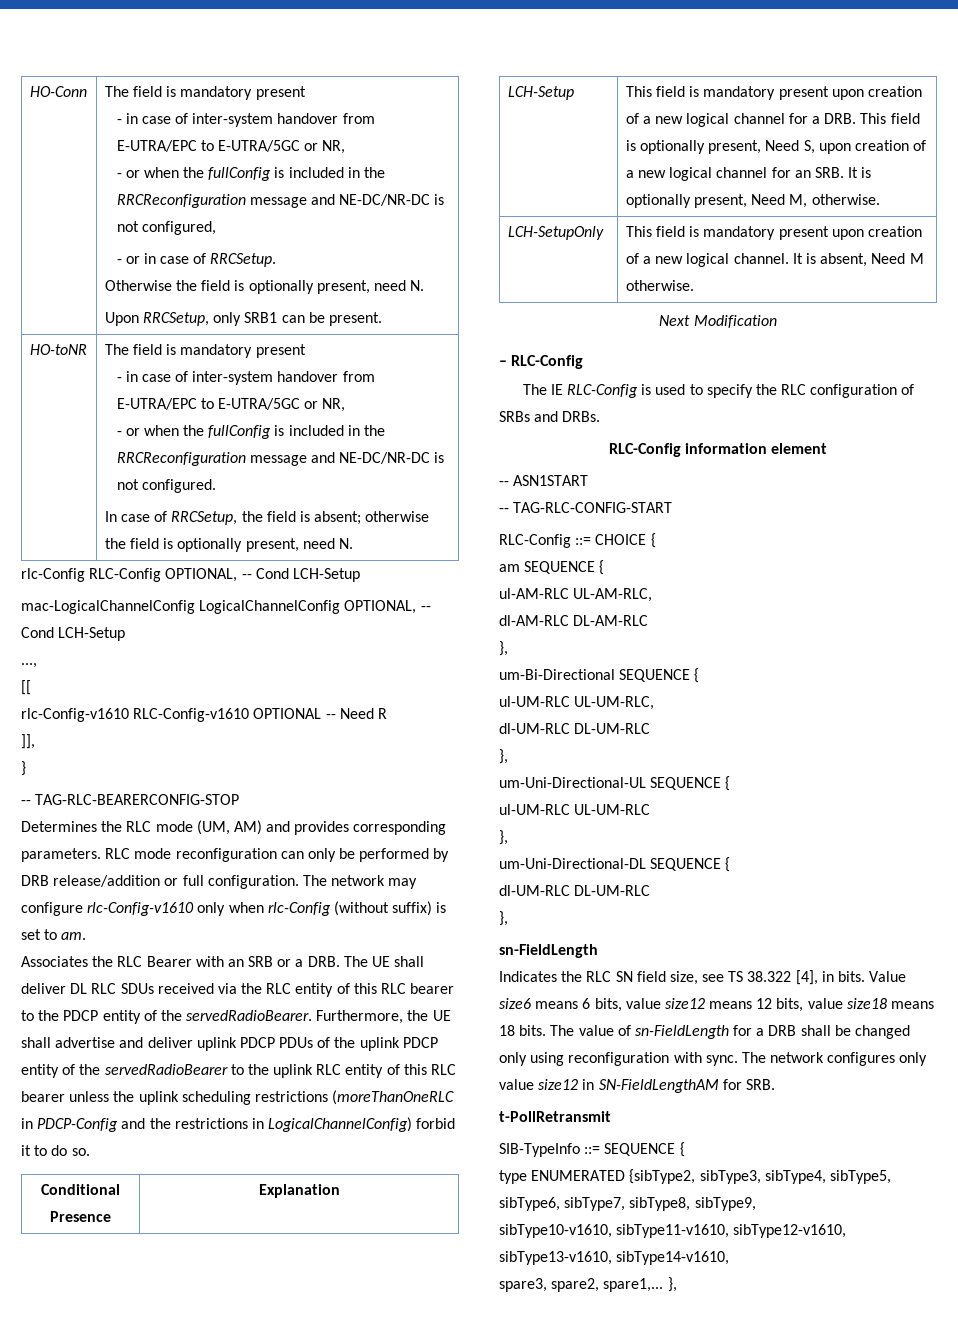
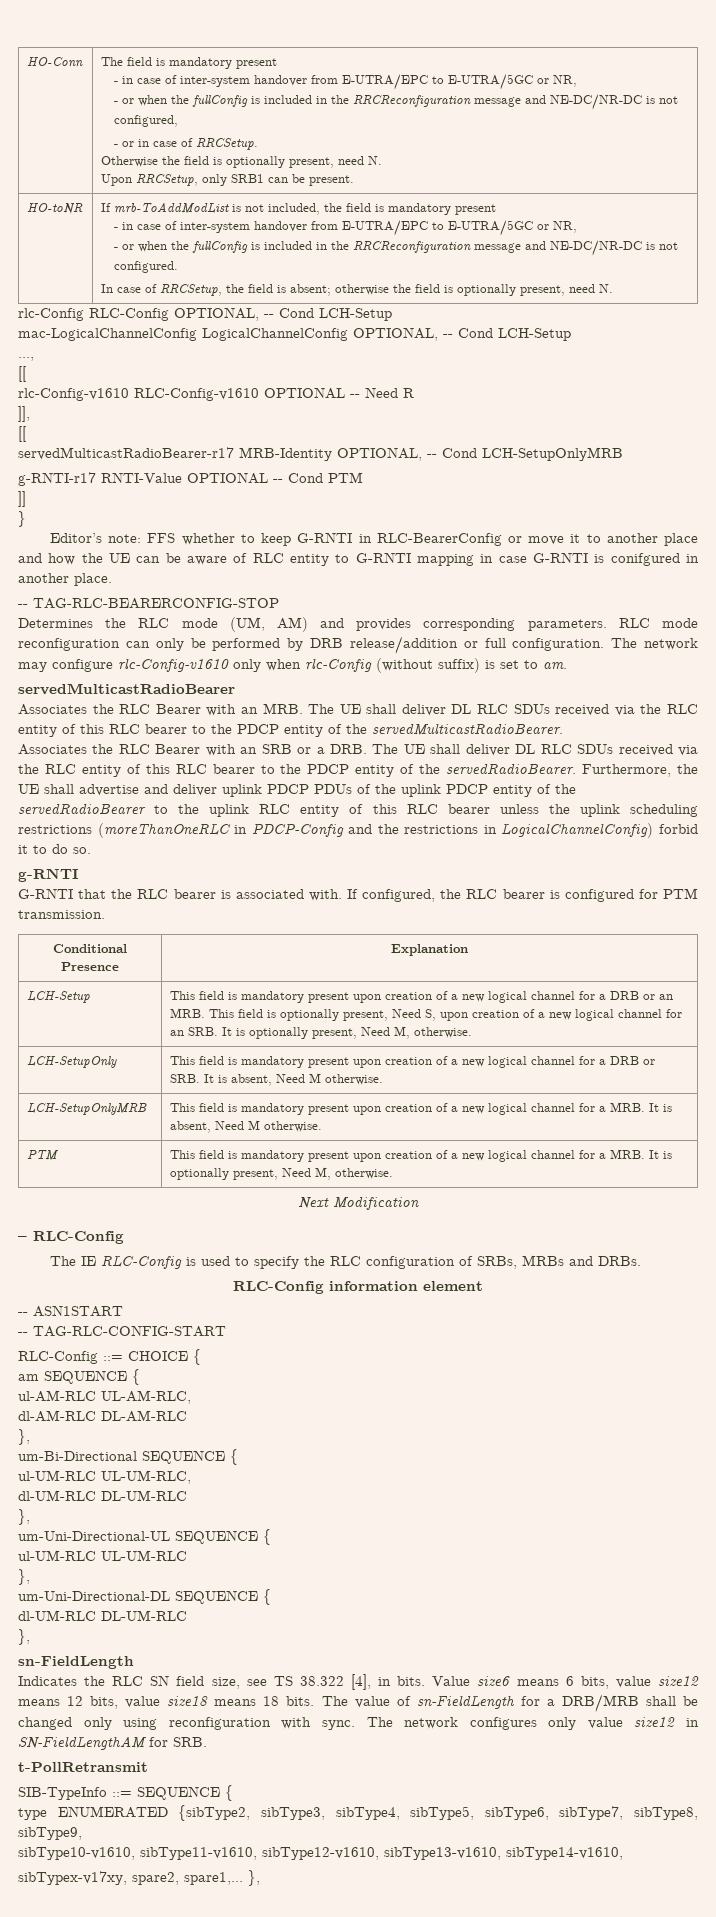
- HO-toNR | The field is mandatory present
+ HO-toNR | If mrb-ToAddModList is not included, the field is mandatory present
  ]],
+ [[
+ servedMulticastRadioBearer-r17 MRB-Identity OPTIONAL, -- Cond LCH-SetupOnlyMRB
+ g-RNTI-r17 RNTI-Value OPTIONAL -- Cond PTM
+ ]]
  }
+ Editor’s note: FFS whether to keep G-RNTI in RLC-BearerConfig or move it to another place and how the UE can be aware of RLC entity to G-RNTI mapping in case G-RNTI is conifgured in another place.
+ servedMulticastRadioBearer
+ Associates the RLC Bearer with an MRB. The UE shall deliver DL RLC SDUs received via the RLC entity of this RLC bearer to the PDCP entity of the servedMulticastRadioBearer.
+ g-RNTI
+ G-RNTI that the RLC bearer is associated with. If configured, the RLC bearer is configured for PTM transmission.
- This field is mandatory present upon creation of a new logical channel for a DRB. This field is optionally present, Need S, upon creation of a new logical channel for an SRB. It is optionally present, Need M, otherwise.
+ This field is mandatory present upon creation of a new logical channel for a DRB or an MRB. This field is optionally present, Need S, upon creation of a new logical channel for an SRB. It is optionally present, Need M, otherwise.
- LCH-SetupOnly | This field is mandatory present upon creation of a new logical channel. It is absent, Need M otherwise.
+ LCH-SetupOnly | This field is mandatory present upon creation of a new logical channel for a DRB or SRB. It is absent, Need M otherwise.
+ LCH-SetupOnlyMRB | This field is mandatory present upon creation of a new logical channel for a MRB. It is absent, Need M otherwise.
+ PTM | This field is mandatory present upon creation of a new logical channel for a MRB. It is optionally present, Need M, otherwise.
- The IE RLC-Config is used to specify the RLC configuration of SRBs and DRBs.
+ The IE RLC-Config is used to specify the RLC configuration of SRBs, MRBs and DRBs.
- The value of sn-FieldLength for a DRB shall be changed only using reconfiguration with sync.
+ The value of sn-FieldLength for a DRB/MRB shall be changed only using reconfiguration with sync.
- spare3, spare2, spare1,...
+ sibTypex-v17xy, spare2, spare1,...

